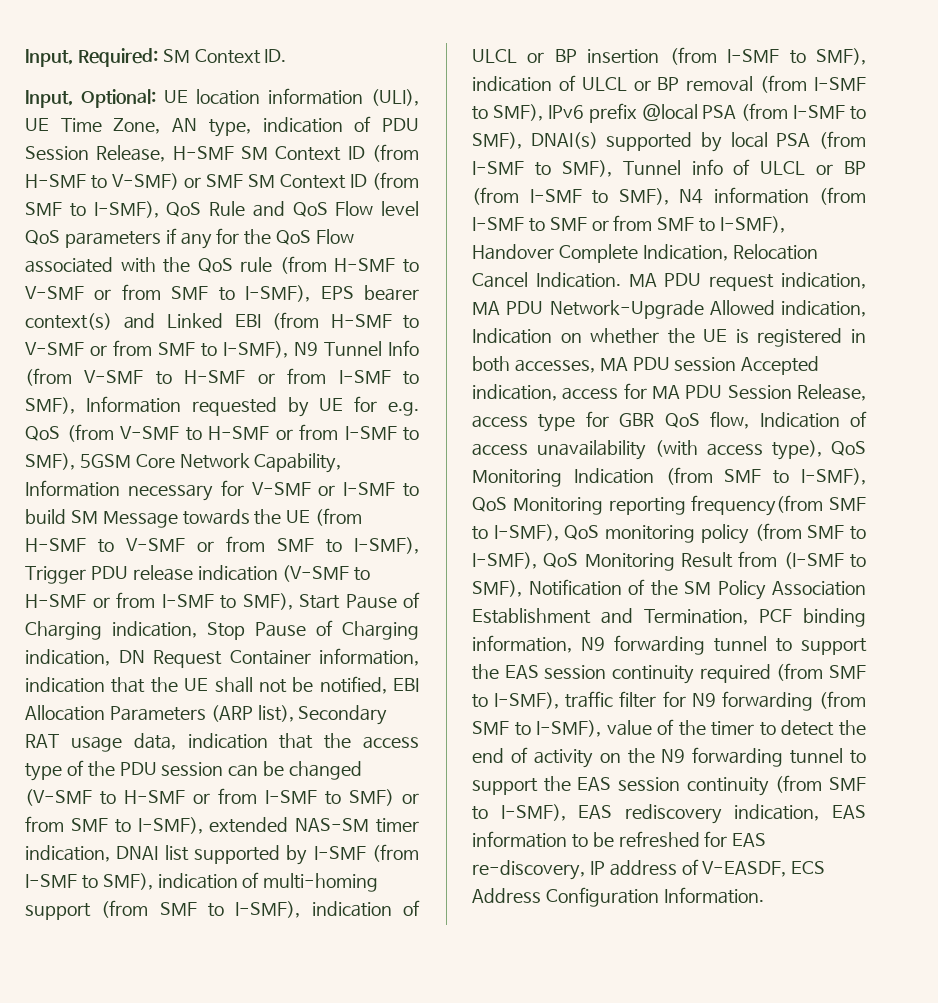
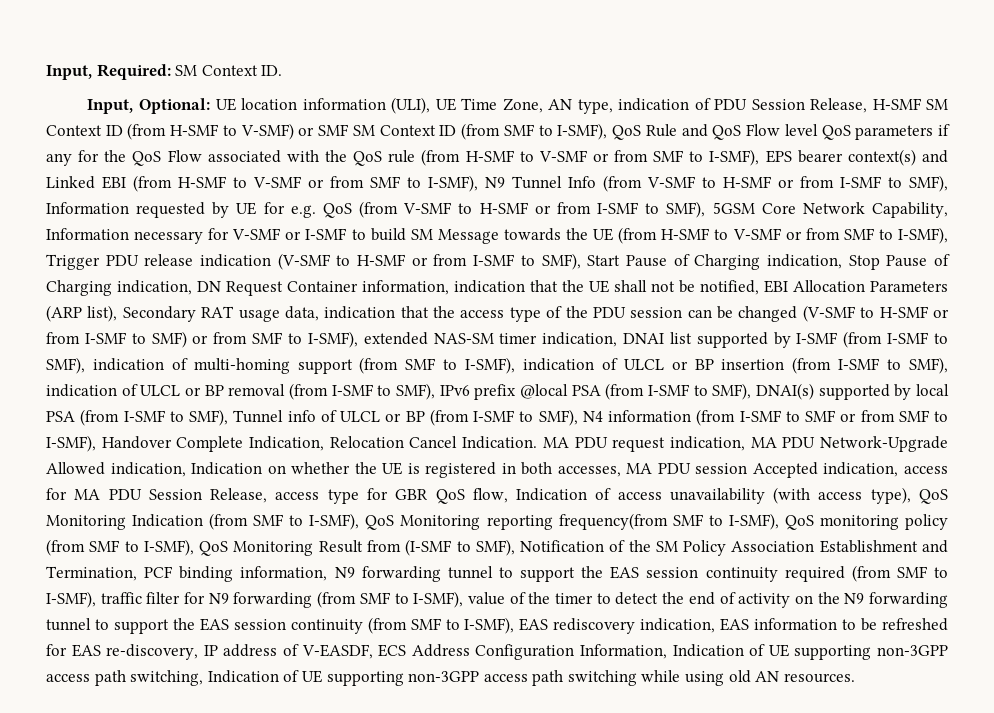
- MA PDU request indication, MA PDU Network-Upgrade Allowed indication, Indication on whether the UE is registered in both accesses, MA PDU session Accepted indication, access for MA PDU Session Release, access type for GBR QoS flow, Indication of access unavailability (with access type), QoS Monitoring Indication (from SMF to I-SMF), QoS Monitoring reporting frequency(from SMF to I-SMF), QoS monitoring policy (from SMF to I-SMF), QoS Monitoring Result from (I-SMF to SMF), Notification of the SM Policy Association Establishment and Termination, PCF binding information, N9 forwarding tunnel to support the EAS session continuity required (from SMF to I-SMF), traffic filter for N9 forwarding (from SMF to I-SMF), value of the timer to detect the end of activity on the N9 forwarding tunnel to support the EAS session continuity (from SMF to I-SMF), EAS rediscovery indication, EAS information to be refreshed for EAS re-discovery, IP address of V-EASDF, ECS Address Configuration Information.
+ MA PDU request indication, MA PDU Network-Upgrade Allowed indication, Indication on whether the UE is registered in both accesses, MA PDU session Accepted indication, access for MA PDU Session Release, access type for GBR QoS flow, Indication of access unavailability (with access type), QoS Monitoring Indication (from SMF to I-SMF), QoS Monitoring reporting frequency(from SMF to I-SMF), QoS monitoring policy (from SMF to I-SMF), QoS Monitoring Result from (I-SMF to SMF), Notification of the SM Policy Association Establishment and Termination, PCF binding information, N9 forwarding tunnel to support the EAS session continuity required (from SMF to I-SMF), traffic filter for N9 forwarding (from SMF to I-SMF), value of the timer to detect the end of activity on the N9 forwarding tunnel to support the EAS session continuity (from SMF to I-SMF), EAS rediscovery indication, EAS information to be refreshed for EAS re-discovery, IP address of V-EASDF, ECS Address Configuration Information, Indication of UE supporting non-3GPP access path switching, Indication of UE supporting non-3GPP access path switching while using old AN resources.

